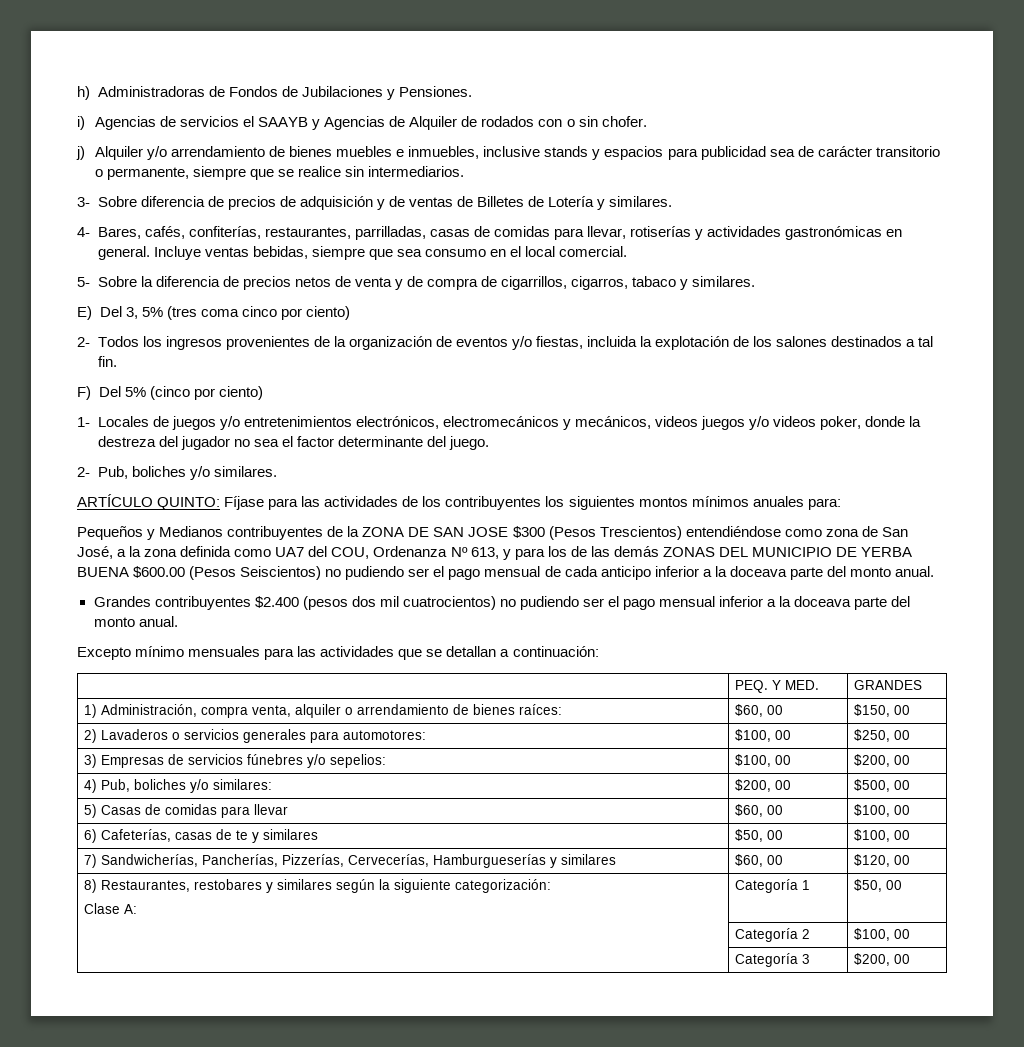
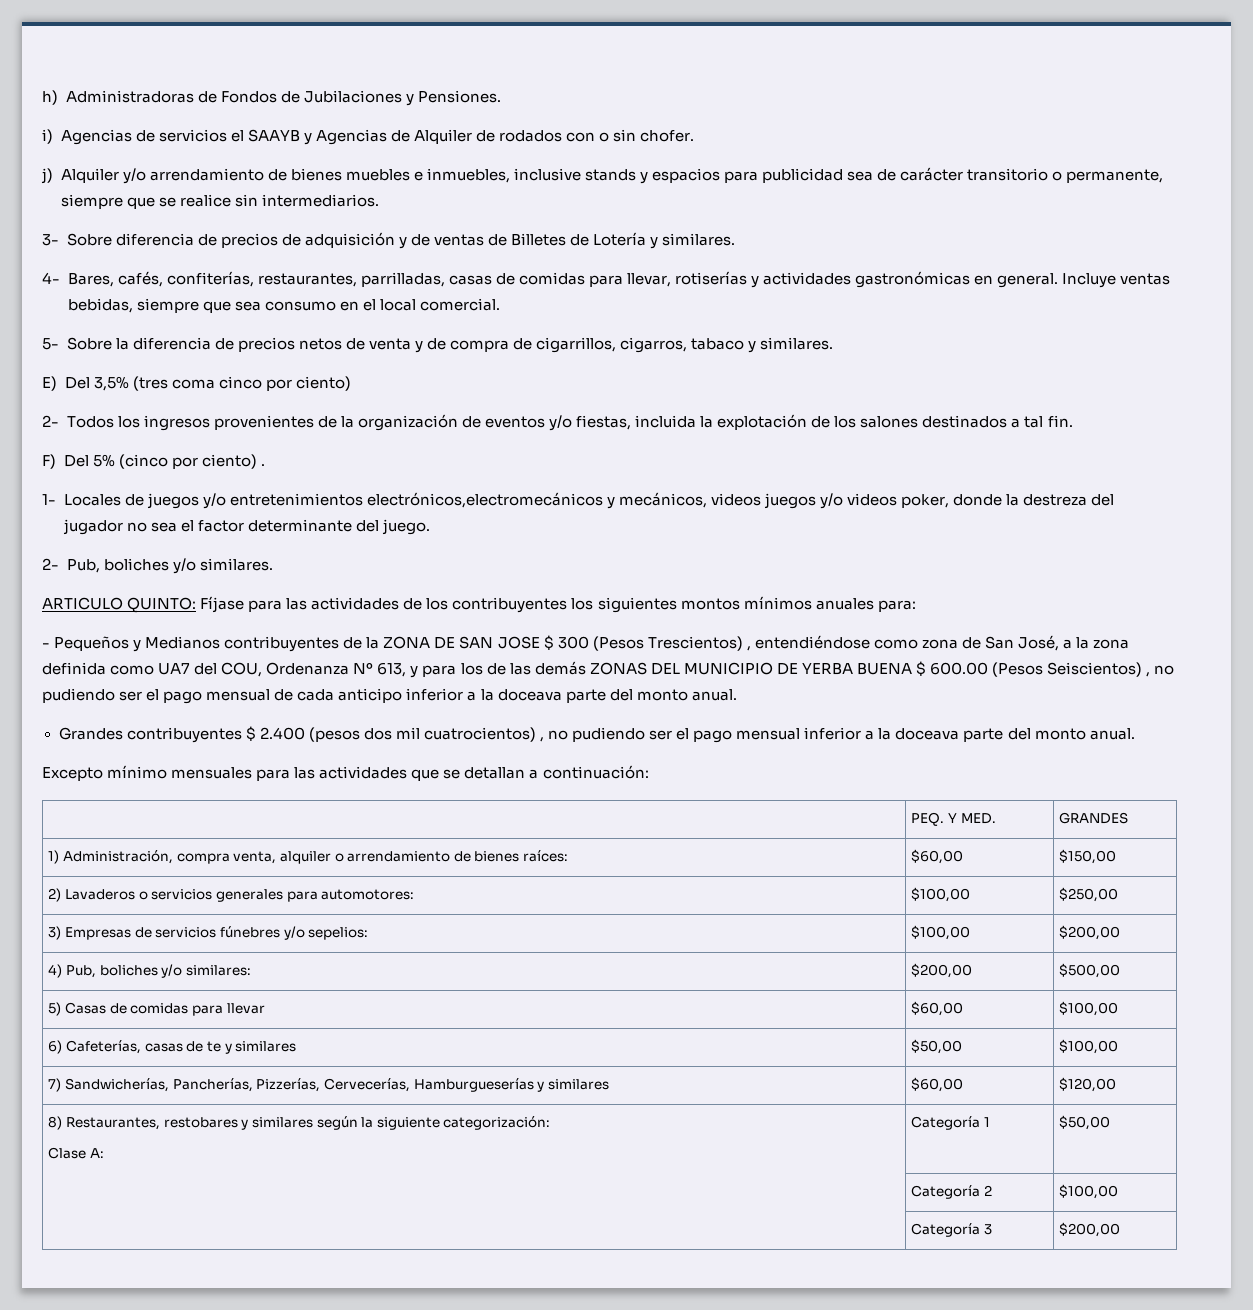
- E) Del 3, 5% (tres coma cinco por ciento)
+ E) Del 3,5% (tres coma cinco por ciento)
- F) Del 5% (cinco por ciento)
+ F) Del 5% (cinco por ciento) .
- 1- Locales de juegos y/o entretenimientos electrónicos, electromecánicos y mecánicos, videos juegos y/o videos poker, donde la destreza del jugador no sea el factor determinante del juego.
+ 1- Locales de juegos y/o entretenimientos electrónicos,electromecánicos y mecánicos, videos juegos y/o videos poker, donde la destreza del jugador no sea el factor determinante del juego.
- ARTÍCULO QUINTO: Fíjase para las actividades de los contribuyentes los siguientes montos mínimos anuales para:
+ ARTICULO QUINTO: Fíjase para las actividades de los contribuyentes los siguientes montos mínimos anuales para:
- Pequeños y Medianos contribuyentes de la ZONA DE SAN JOSE $300 (Pesos Trescientos) entendiéndose como zona de San José, a la zona definida como UA7 del COU, Ordenanza Nº 613, y para los de las demás ZONAS DEL MUNICIPIO DE YERBA BUENA $600.00 (Pesos Seiscientos) no pudiendo ser el pago mensual de cada anticipo inferior a la doceava parte del monto anual.
+ - Pequeños y Medianos contribuyentes de la ZONA DE SAN JOSE $ 300 (Pesos Trescientos) , entendiéndose como zona de San José, a la zona definida como UA7 del COU, Ordenanza Nº 613, y para los de las demás ZONAS DEL MUNICIPIO DE YERBA BUENA $ 600.00 (Pesos Seiscientos) , no pudiendo ser el pago mensual de cada anticipo inferior a la doceava parte del monto anual.
- Grandes contribuyentes $2.400 (pesos dos mil cuatrocientos) no pudiendo ser el pago mensual inferior a la doceava parte del monto anual.
+ Grandes contribuyentes $ 2.400 (pesos dos mil cuatrocientos) , no pudiendo ser el pago mensual inferior a la doceava parte del monto anual.
- 1) Administración, compra venta, alquiler o arrendamiento de bienes raíces: | $60, 00 | $150, 00
+ 1) Administración, compra venta, alquiler o arrendamiento de bienes raíces: | $60,00 | $150,00
- 2) Lavaderos o servicios generales para automotores: | $100, 00 | $250, 00
+ 2) Lavaderos o servicios generales para automotores: | $100,00 | $250,00
- 3) Empresas de servicios fúnebres y/o sepelios: | $100, 00 | $200, 00
+ 3) Empresas de servicios fúnebres y/o sepelios: | $100,00 | $200,00
- 4) Pub, boliches y/o similares: | $200, 00 | $500, 00
+ 4) Pub, boliches y/o similares: | $200,00 | $500,00
- 5) Casas de comidas para llevar | $60, 00 | $100, 00
+ 5) Casas de comidas para llevar | $60,00 | $100,00
- 6) Cafeterías, casas de te y similares | $50, 00 | $100, 00
+ 6) Cafeterías, casas de te y similares | $50,00 | $100,00
- 7) Sandwicherías, Pancherías, Pizzerías, Cervecerías, Hamburgueserías y similares | $60, 00 | $120, 00
+ 7) Sandwicherías, Pancherías, Pizzerías, Cervecerías, Hamburgueserías y similares | $60,00 | $120,00
  8) Restaurantes, restobares y similares según la siguiente categorización:
- Clase A: | Categoría 1 | $50, 00
+ Clase A: | Categoría 1 | $50,00
- | Categoría 2 | $100, 00
+ | Categoría 2 | $100,00
- | Categoría 3 | $200, 00
+ | Categoría 3 | $200,00

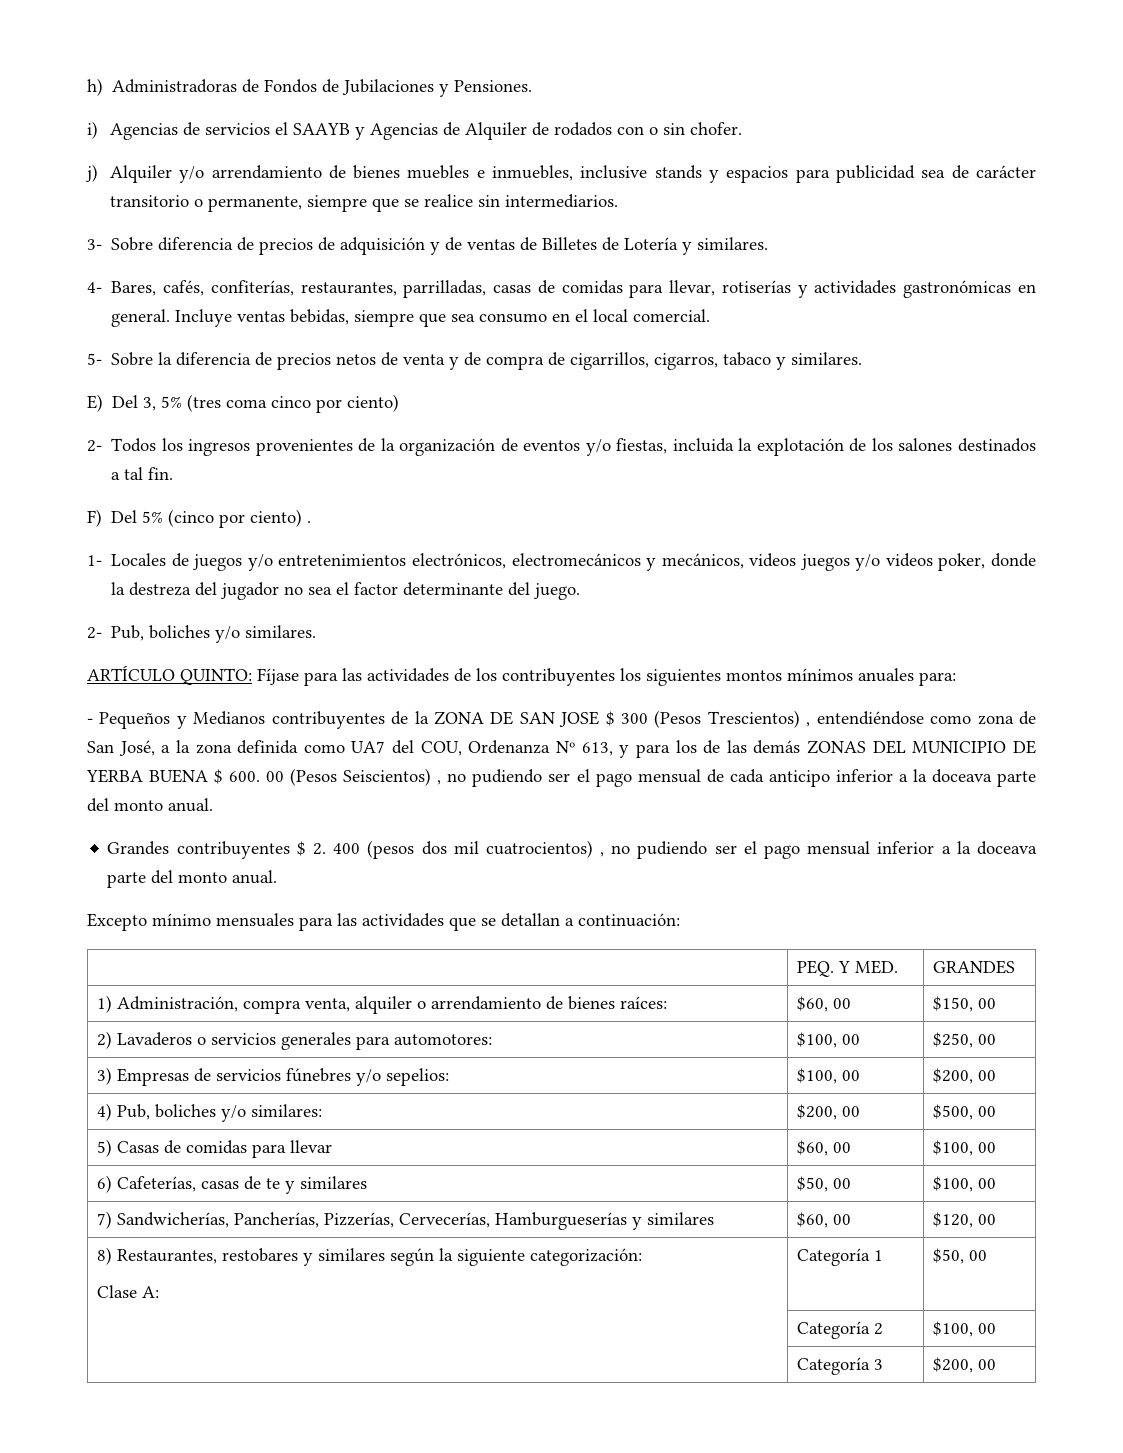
- E) Del 3,5% (tres coma cinco por ciento)
+ E) Del 3, 5% (tres coma cinco por ciento)
- 1- Locales de juegos y/o entretenimientos electrónicos,electromecánicos y mecánicos, videos juegos y/o videos poker, donde la destreza del jugador no sea el factor determinante del juego.
+ 1- Locales de juegos y/o entretenimientos electrónicos, electromecánicos y mecánicos, videos juegos y/o videos poker, donde la destreza del jugador no sea el factor determinante del juego.
- ARTICULO QUINTO: Fíjase para las actividades de los contribuyentes los siguientes montos mínimos anuales para:
+ ARTÍCULO QUINTO: Fíjase para las actividades de los contribuyentes los siguientes montos mínimos anuales para:
- - Pequeños y Medianos contribuyentes de la ZONA DE SAN JOSE $ 300 (Pesos Trescientos) , entendiéndose como zona de San José, a la zona definida como UA7 del COU, Ordenanza Nº 613, y para los de las demás ZONAS DEL MUNICIPIO DE YERBA BUENA $ 600.00 (Pesos Seiscientos) , no pudiendo ser el pago mensual de cada anticipo inferior a la doceava parte del monto anual.
+ - Pequeños y Medianos contribuyentes de la ZONA DE SAN JOSE $ 300 (Pesos Trescientos) , entendiéndose como zona de San José, a la zona definida como UA7 del COU, Ordenanza Nº 613, y para los de las demás ZONAS DEL MUNICIPIO DE YERBA BUENA $ 600. 00 (Pesos Seiscientos) , no pudiendo ser el pago mensual de cada anticipo inferior a la doceava parte del monto anual.
- Grandes contribuyentes $ 2.400 (pesos dos mil cuatrocientos) , no pudiendo ser el pago mensual inferior a la doceava parte del monto anual.
+ Grandes contribuyentes $ 2. 400 (pesos dos mil cuatrocientos) , no pudiendo ser el pago mensual inferior a la doceava parte del monto anual.
- 1) Administración, compra venta, alquiler o arrendamiento de bienes raíces: | $60,00 | $150,00
+ 1) Administración, compra venta, alquiler o arrendamiento de bienes raíces: | $60, 00 | $150, 00
- 2) Lavaderos o servicios generales para automotores: | $100,00 | $250,00
+ 2) Lavaderos o servicios generales para automotores: | $100, 00 | $250, 00
- 3) Empresas de servicios fúnebres y/o sepelios: | $100,00 | $200,00
+ 3) Empresas de servicios fúnebres y/o sepelios: | $100, 00 | $200, 00
- 4) Pub, boliches y/o similares: | $200,00 | $500,00
+ 4) Pub, boliches y/o similares: | $200, 00 | $500, 00
- 5) Casas de comidas para llevar | $60,00 | $100,00
+ 5) Casas de comidas para llevar | $60, 00 | $100, 00
- 6) Cafeterías, casas de te y similares | $50,00 | $100,00
+ 6) Cafeterías, casas de te y similares | $50, 00 | $100, 00
- 7) Sandwicherías, Pancherías, Pizzerías, Cervecerías, Hamburgueserías y similares | $60,00 | $120,00
+ 7) Sandwicherías, Pancherías, Pizzerías, Cervecerías, Hamburgueserías y similares | $60, 00 | $120, 00
  8) Restaurantes, restobares y similares según la siguiente categorización:
- Clase A: | Categoría 1 | $50,00
+ Clase A: | Categoría 1 | $50, 00
- | Categoría 2 | $100,00
+ | Categoría 2 | $100, 00
- | Categoría 3 | $200,00
+ | Categoría 3 | $200, 00

